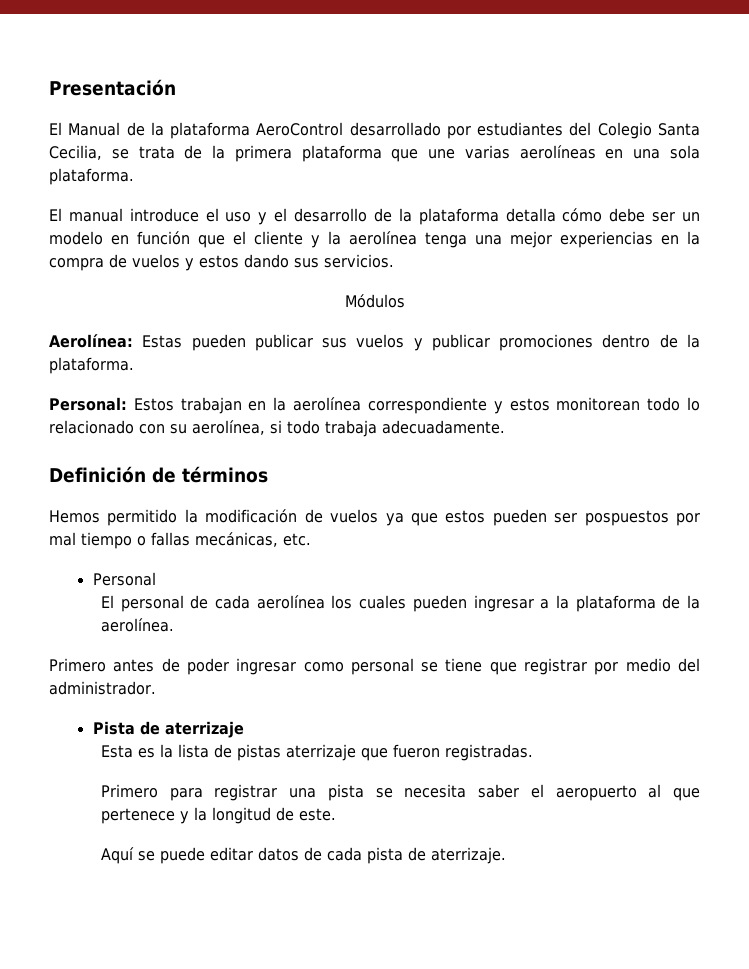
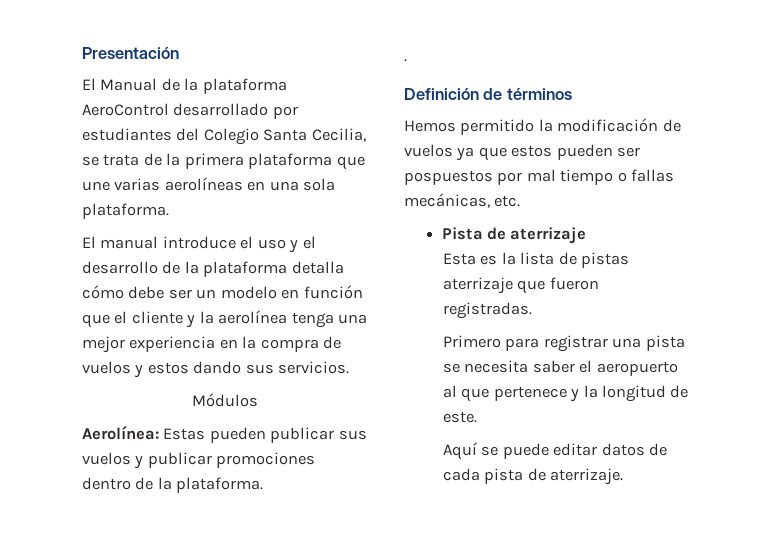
- El manual introduce el uso y el desarrollo de la plataforma detalla cómo debe ser un modelo en función que el cliente y la aerolínea tenga una mejor experiencias en la compra de vuelos y estos dando sus servicios.
+ El manual introduce el uso y el desarrollo de la plataforma detalla cómo debe ser un modelo en función que el cliente y la aerolínea tenga una mejor experiencia en la compra de vuelos y estos dando sus servicios.
- Personal: Estos trabajan en la aerolínea correspondiente y estos monitorean todo lo relacionado con su aerolínea, si todo trabaja adecuadamente.
+ .
- Personal
- El personal de cada aerolínea los cuales pueden ingresar a la plataforma de la aerolínea.
- Primero antes de poder ingresar como personal se tiene que registrar por medio del administrador.

